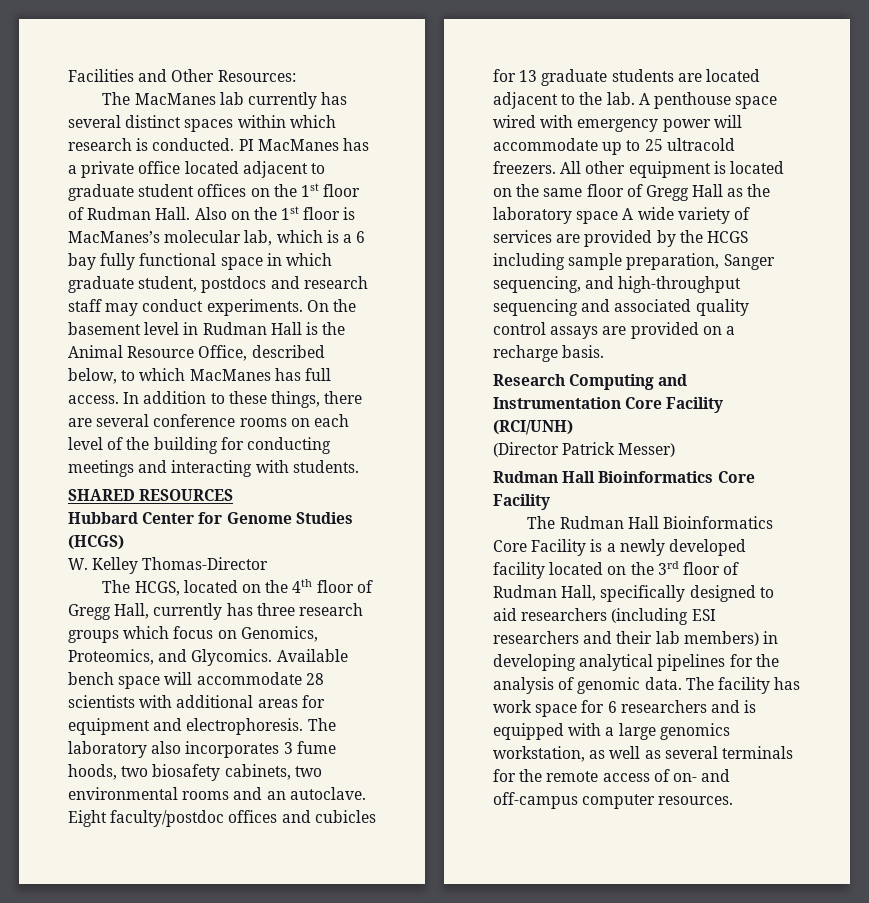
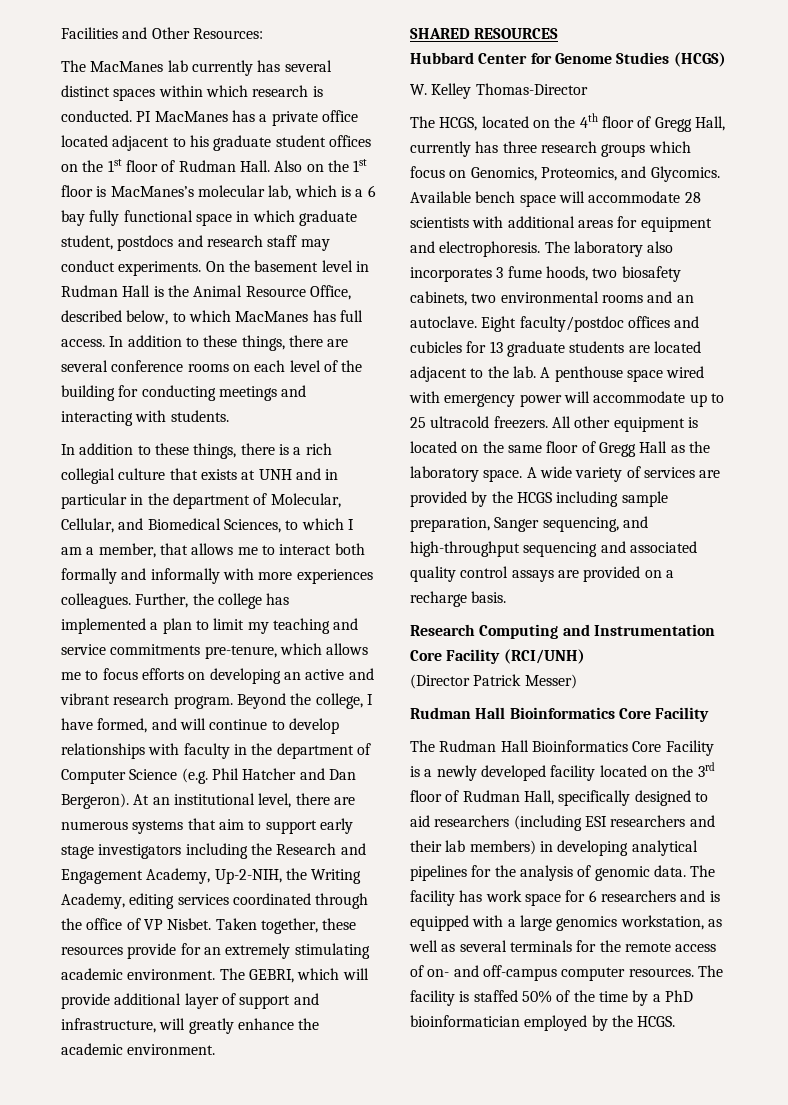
- PI MacManes has a private office located adjacent to graduate student offices on the 1st floor of Rudman Hall.
+ PI MacManes has a private office located adjacent to his graduate student offices on the 1st floor of Rudman Hall.
+ In addition to these things, there is a rich collegial culture that exists at UNH and in particular in the department of Molecular, Cellular, and Biomedical Sciences, to which I am a member, that allows me to interact both formally and informally with more experiences colleagues. Further, the college has implemented a plan to limit my teaching and service commitments pre-tenure, which allows me to focus efforts on developing an active and vibrant research program. Beyond the college, I have formed, and will continue to develop relationships with faculty in the department of Computer Science (e.g. Phil Hatcher and Dan Bergeron). At an institutional level, there are numerous systems that aim to support early stage investigators including the Research and Engagement Academy, Up-2-NIH, the Writing Academy, editing services coordinated through the office of VP Nisbet. Taken together, these resources provide for an extremely stimulating academic environment. The GEBRI, which will provide additional layer of support and infrastructure, will greatly enhance the academic environment.
- All other equipment is located on the same floor of Gregg Hall as the laboratory space A wide variety of services are provided by the HCGS including sample preparation, Sanger sequencing, and high-throughput sequencing and associated quality control assays are provided on a recharge basis.
+ All other equipment is located on the same floor of Gregg Hall as the laboratory space. A wide variety of services are provided by the HCGS including sample preparation, Sanger sequencing, and high-throughput sequencing and associated quality control assays are provided on a recharge basis.
+ The facility is staffed 50% of the time by a PhD bioinformatician employed by the HCGS.

